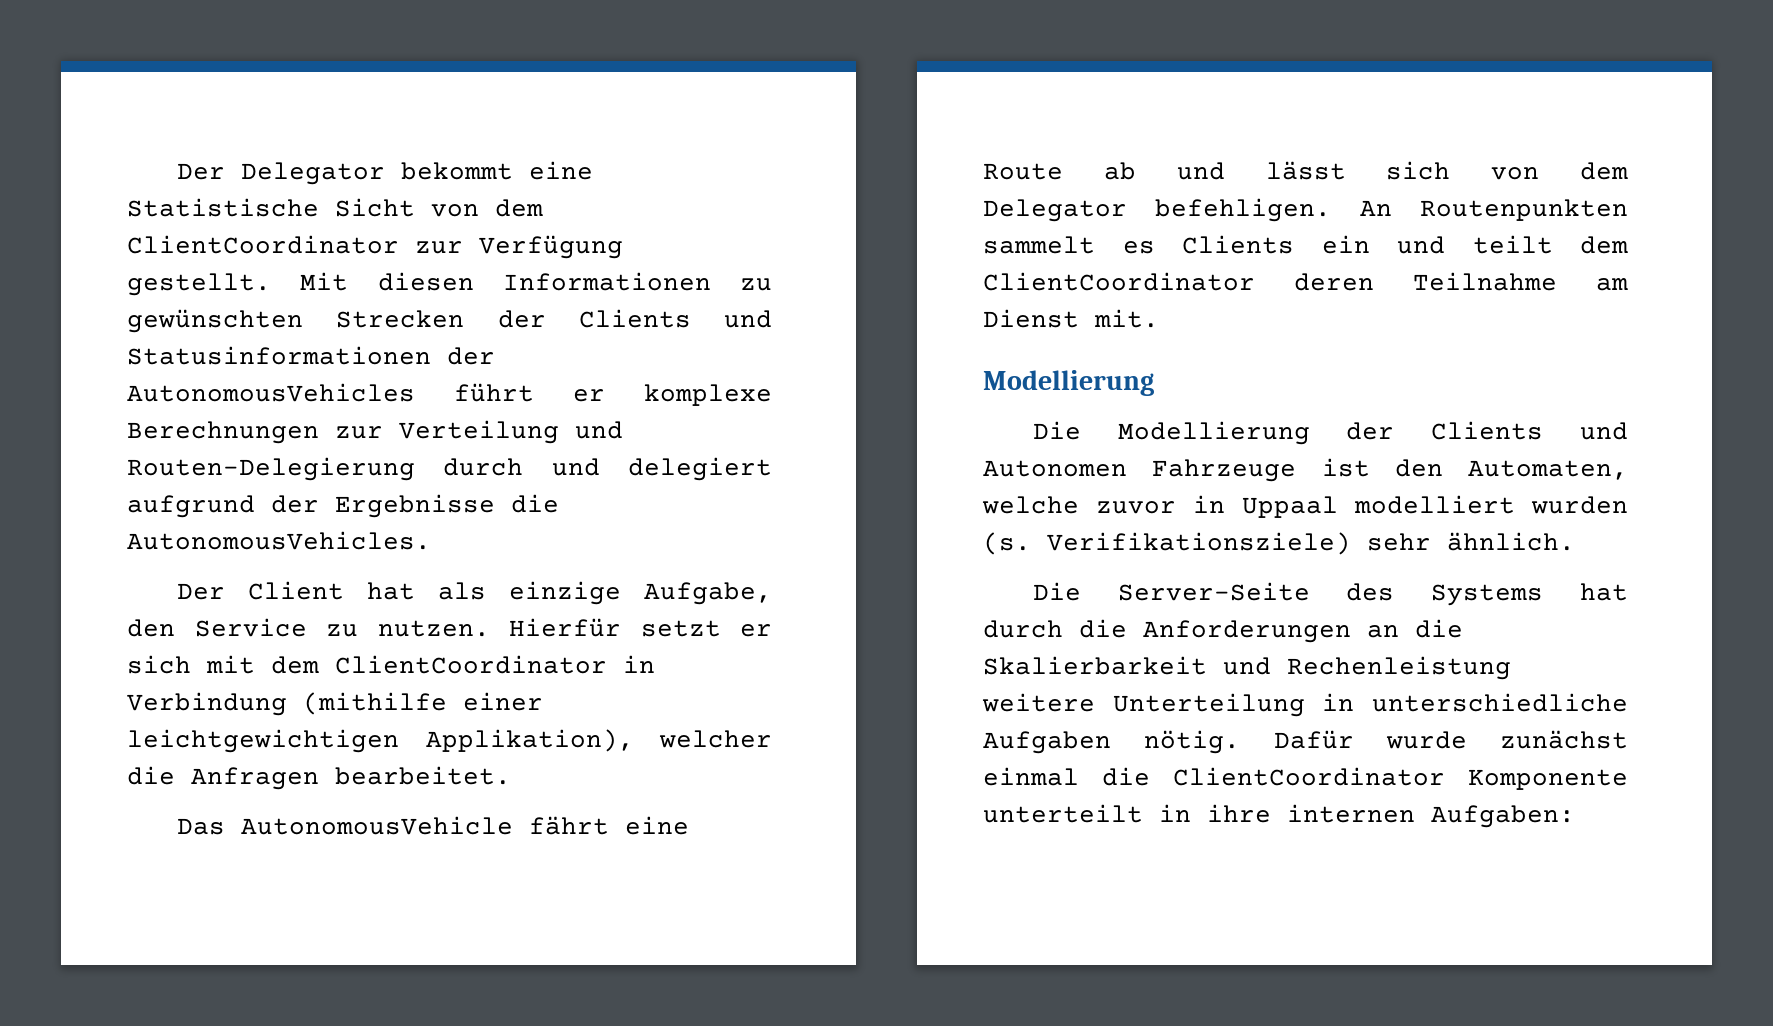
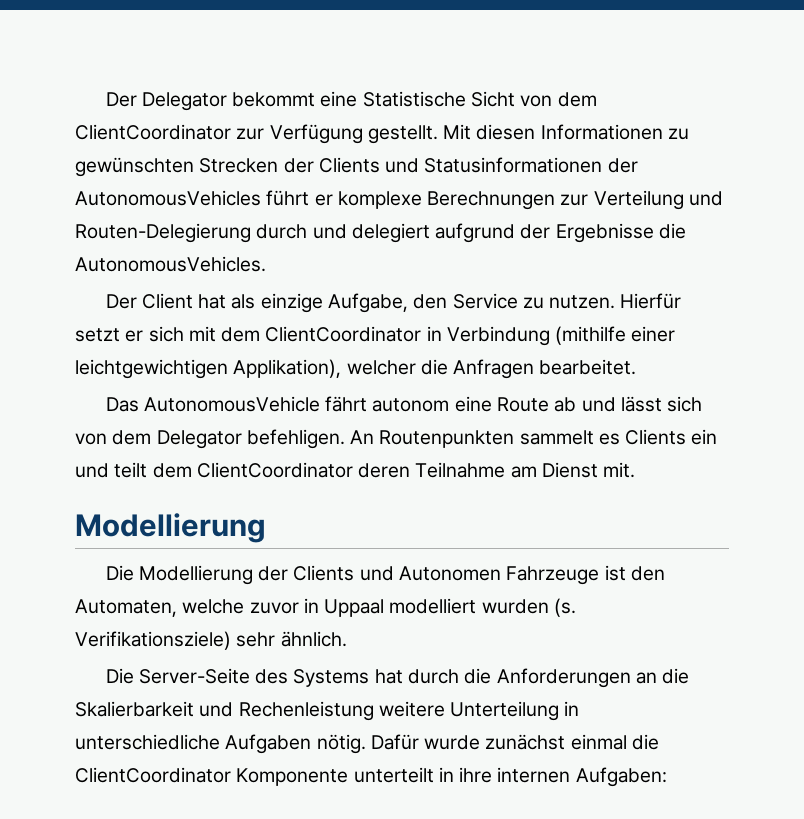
- Das AutonomousVehicle fährt eine Route ab und lässt sich von dem Delegator befehligen.
+ Das AutonomousVehicle fährt autonom eine Route ab und lässt sich von dem Delegator befehligen.

